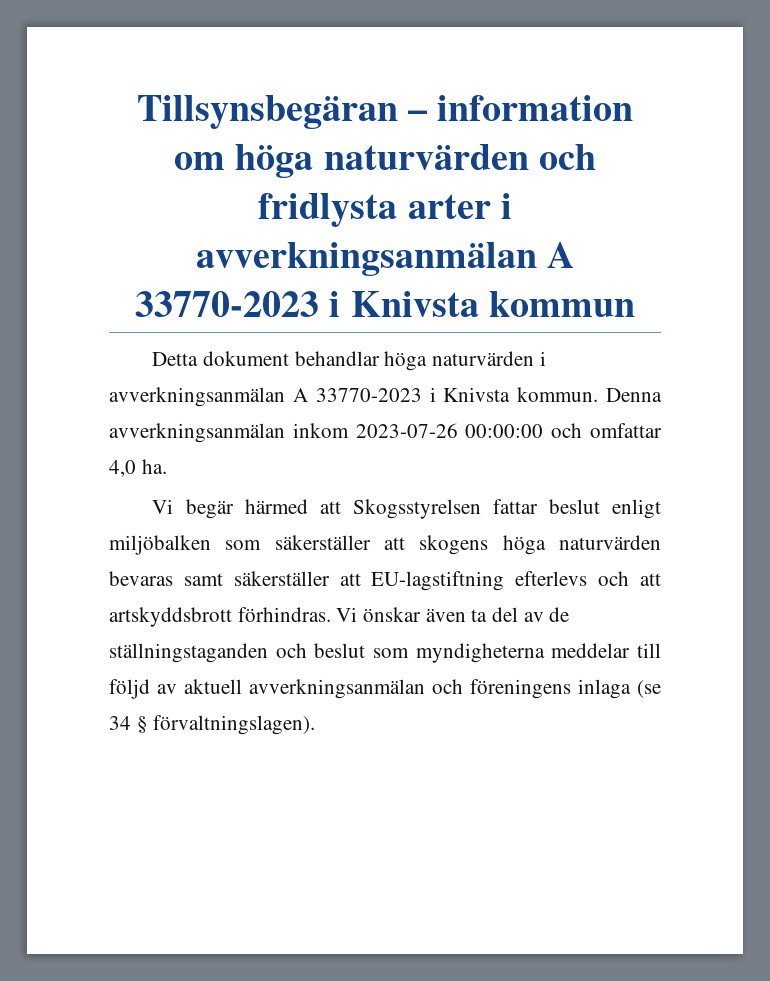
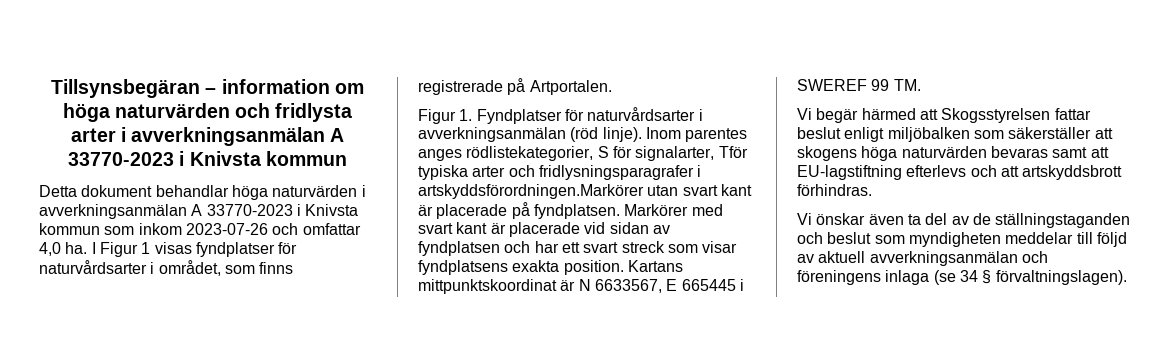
- Detta dokument behandlar höga naturvärden i avverkningsanmälan A 33770-2023 i Knivsta kommun. Denna avverkningsanmälan inkom 2023-07-26 00:00:00 och omfattar 4,0 ha.
+ Detta dokument behandlar höga naturvärden i avverkningsanmälan A 33770-2023 i Knivsta kommun som inkom 2023-07-26 och omfattar 4,0 ha. I Figur 1 visas fyndplatser för naturvårdsarter i området, som finns registrerade på Artportalen.
+ Figur 1. Fyndplatser för naturvårdsarter i avverkningsanmälan (röd linje). Inom parentes anges rödlistekategorier, S för signalarter, Tför typiska arter och fridlysningsparagrafer i artskyddsförordningen.Markörer utan svart kant är placerade på fyndplatsen. Markörer med svart kant är placerade vid sidan av fyndplatsen och har ett svart streck som visar fyndplatsens exakta position. Kartans mittpunktskoordinat är N 6633567, E 665445 i SWEREF 99 TM.
- Vi begär härmed att Skogsstyrelsen fattar beslut enligt miljöbalken som säkerställer att skogens höga naturvärden bevaras samt säkerställer att EU-lagstiftning efterlevs och att artskyddsbrott förhindras. Vi önskar även ta del av de ställningstaganden och beslut som myndigheterna meddelar till följd av aktuell avverkningsanmälan och föreningens inlaga (se 34 § förvaltningslagen).
+ Vi begär härmed att Skogsstyrelsen fattar beslut enligt miljöbalken som säkerställer att skogens höga naturvärden bevaras samt att EU-lagstiftning efterlevs och att artskyddsbrott förhindras.
+ Vi önskar även ta del av de ställningstaganden och beslut som myndigheten meddelar till följd av aktuell avverkningsanmälan och föreningens inlaga (se 34 § förvaltningslagen).

